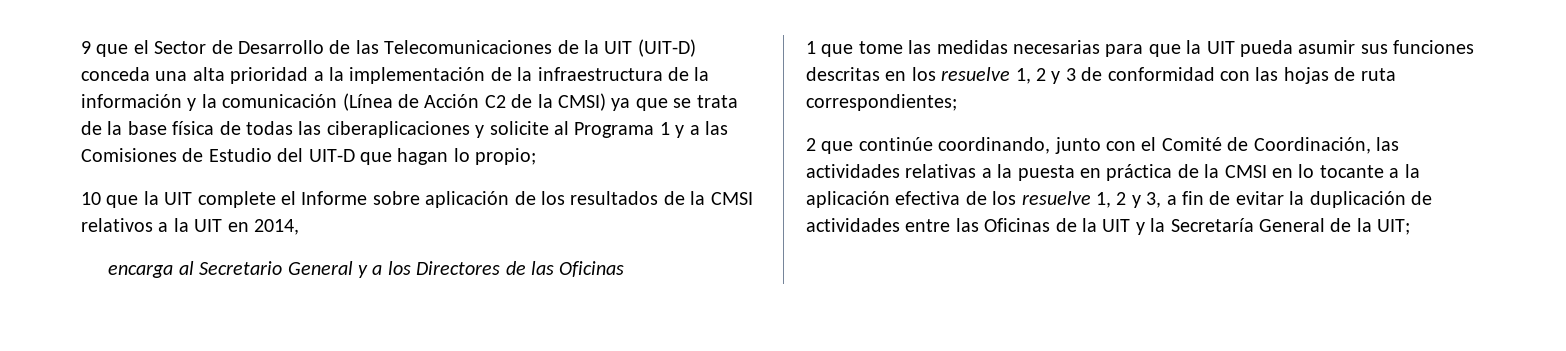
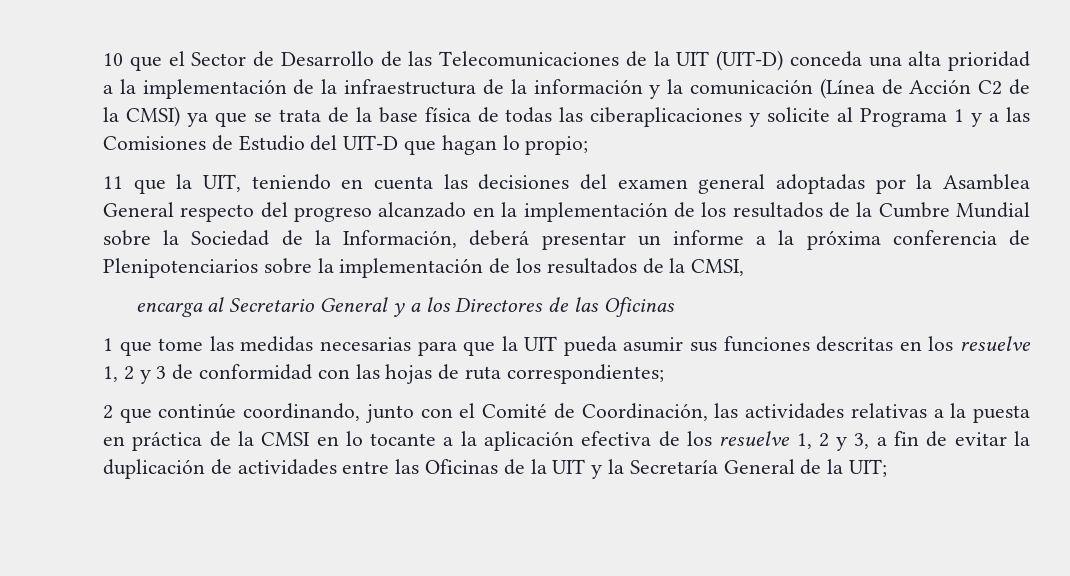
- 9 que el Sector de Desarrollo de las Telecomunicaciones de la UIT (UIT-D) conceda una alta prioridad a la implementación de la infraestructura de la información y la comunicación (Línea de Acción C2 de la CMSI) ya que se trata de la base física de todas las ciberaplicaciones y solicite al Programa 1 y a las Comisiones de Estudio del UIT-D que hagan lo propio;
+ 10 que el Sector de Desarrollo de las Telecomunicaciones de la UIT (UIT-D) conceda una alta prioridad a la implementación de la infraestructura de la información y la comunicación (Línea de Acción C2 de la CMSI) ya que se trata de la base física de todas las ciberaplicaciones y solicite al Programa 1 y a las Comisiones de Estudio del UIT-D que hagan lo propio;
- 10 que la UIT complete el Informe sobre aplicación de los resultados de la CMSI relativos a la UIT en 2014,
+ 11 que la UIT, teniendo en cuenta las decisiones del examen general adoptadas por la Asamblea General respecto del progreso alcanzado en la implementación de los resultados de la Cumbre Mundial sobre la Sociedad de la Información, deberá presentar un informe a la próxima conferencia de Plenipotenciarios sobre la implementación de los resultados de la CMSI,

